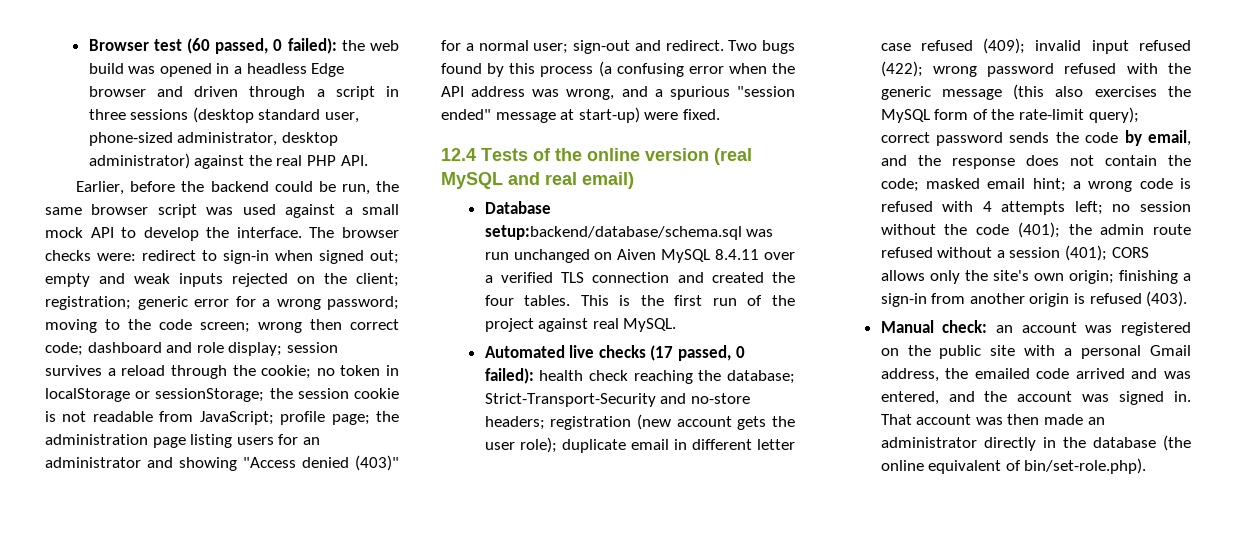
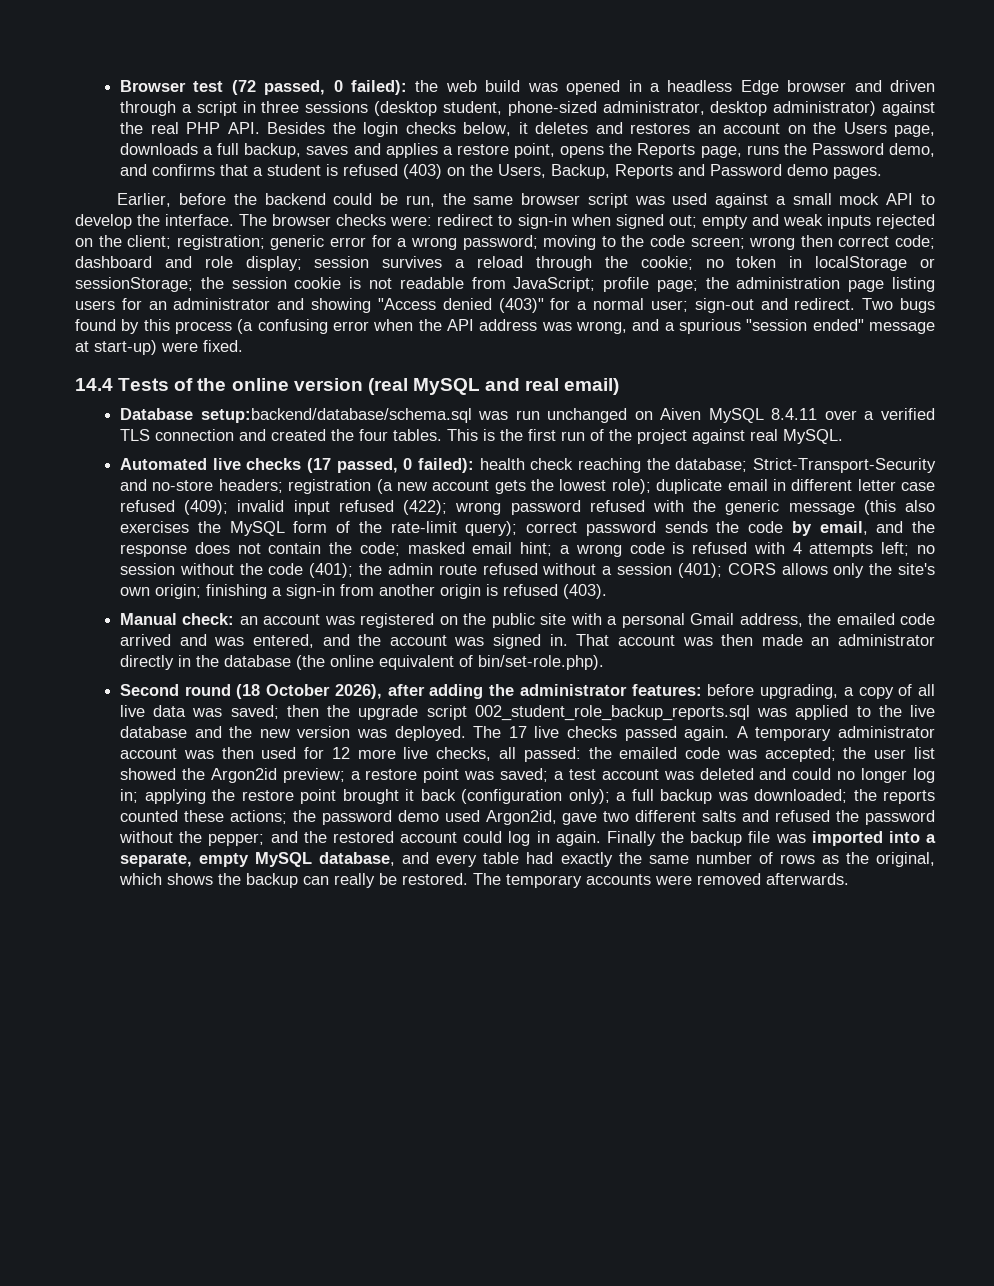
- Browser test (60 passed, 0 failed): the web build was opened in a headless Edge browser and driven through a script in three sessions (desktop standard user, phone-sized administrator, desktop administrator) against the real PHP API.
+ Browser test (72 passed, 0 failed): the web build was opened in a headless Edge browser and driven through a script in three sessions (desktop student, phone-sized administrator, desktop administrator) against the real PHP API. Besides the login checks below, it deletes and restores an account on the Users page, downloads a full backup, saves and applies a restore point, opens the Reports page, runs the Password demo, and confirms that a student is refused (403) on the Users, Backup, Reports and Password demo pages.
- 12.4 Tests of the online version (real MySQL and real email)
+ 14.4 Tests of the online version (real MySQL and real email)
- registration (new account gets the user role);
+ registration (a new account gets the lowest role);
+ Second round (18 October 2026), after adding the administrator features: before upgrading, a copy of all live data was saved; then the upgrade script 002_student_role_backup_reports.sql was applied to the live database and the new version was deployed. The 17 live checks passed again. A temporary administrator account was then used for 12 more live checks, all passed: the emailed code was accepted; the user list showed the Argon2id preview; a restore point was saved; a test account was deleted and could no longer log in; applying the restore point brought it back (configuration only); a full backup was downloaded; the reports counted these actions; the password demo used Argon2id, gave two different salts and refused the password without the pepper; and the restored account could log in again. Finally the backup file was imported into a separate, empty MySQL database, and every table had exactly the same number of rows as the original, which shows the backup can really be restored. The temporary accounts were removed afterwards.

